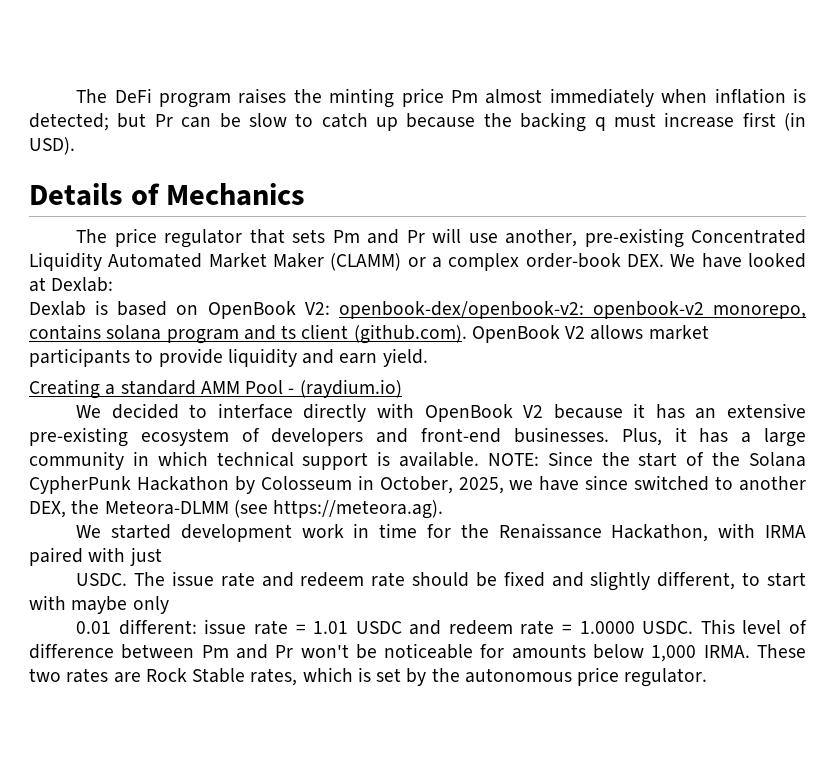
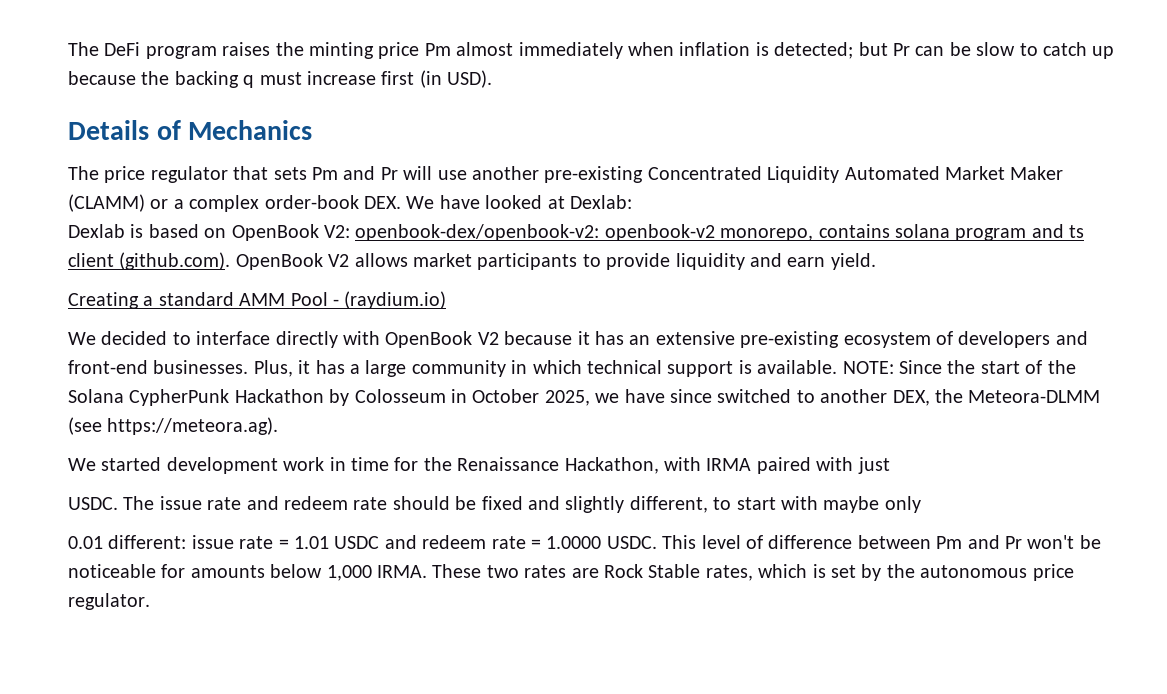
- The price regulator that sets Pm and Pr will use another, pre-existing Concentrated Liquidity Automated Market Maker (CLAMM) or a complex order-book DEX. We have looked at Dexlab:
+ The price regulator that sets Pm and Pr will use another pre-existing Concentrated Liquidity Automated Market Maker (CLAMM) or a complex order-book DEX. We have looked at Dexlab:
- NOTE: Since the start of the Solana CypherPunk Hackathon by Colosseum in October, 2025, we have since switched to another DEX, the Meteora-DLMM (see https://meteora.ag).
+ NOTE: Since the start of the Solana CypherPunk Hackathon by Colosseum in October 2025, we have since switched to another DEX, the Meteora-DLMM (see https://meteora.ag).

